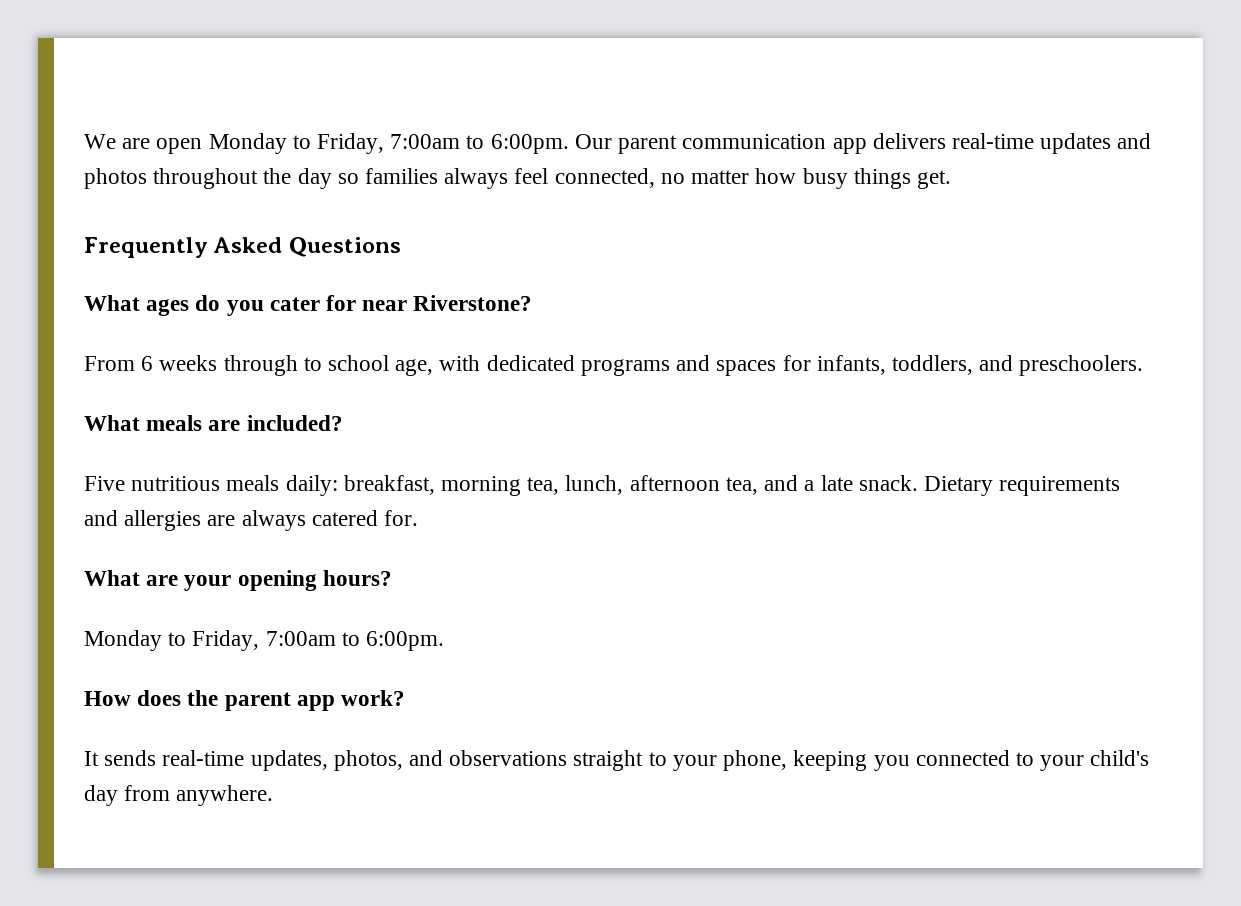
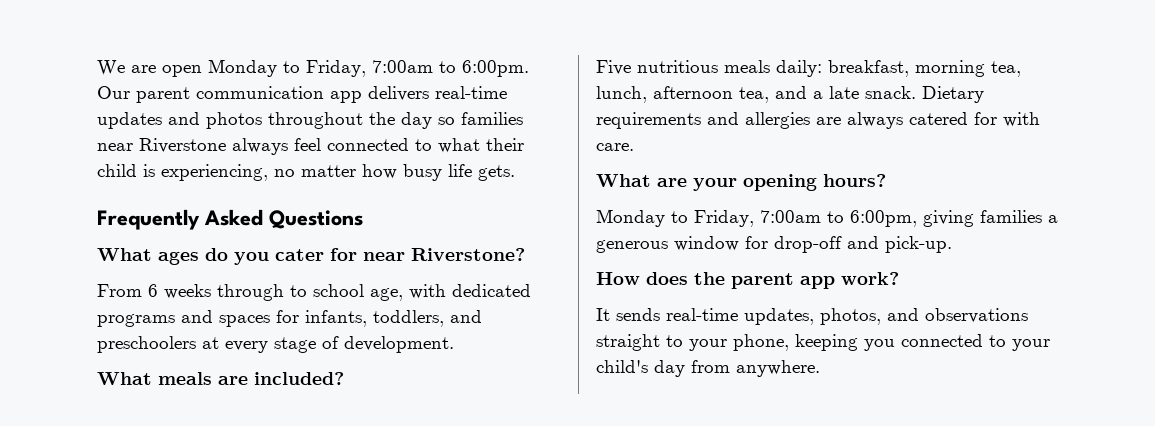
- Our parent communication app delivers real-time updates and photos throughout the day so families always feel connected, no matter how busy things get.
+ Our parent communication app delivers real-time updates and photos throughout the day so families near Riverstone always feel connected to what their child is experiencing, no matter how busy life gets.
- From 6 weeks through to school age, with dedicated programs and spaces for infants, toddlers, and preschoolers.
+ From 6 weeks through to school age, with dedicated programs and spaces for infants, toddlers, and preschoolers at every stage of development.
- Dietary requirements and allergies are always catered for.
+ Dietary requirements and allergies are always catered for with care.
  What are your opening hours?
- Monday to Friday, 7:00am to 6:00pm.
+ Monday to Friday, 7:00am to 6:00pm, giving families a generous window for drop-off and pick-up.

